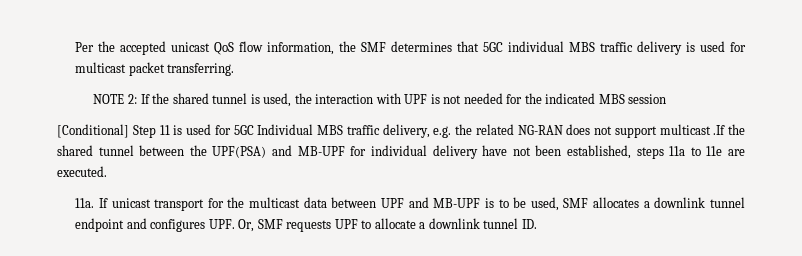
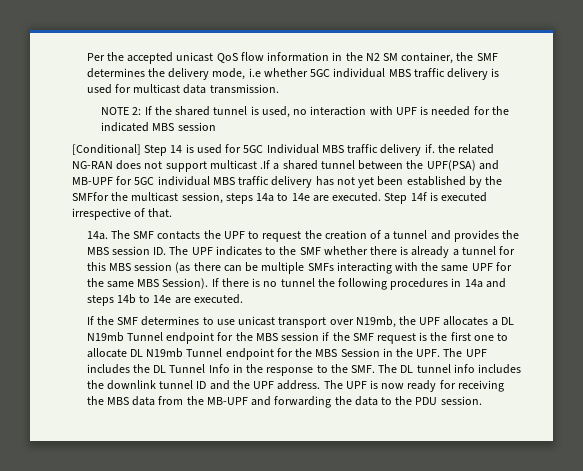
- Per the accepted unicast QoS flow information, the SMF determines that 5GC individual MBS traffic delivery is used for multicast packet transferring.
+ Per the accepted unicast QoS flow information in the N2 SM container, the SMF determines the delivery mode, i.e whether 5GC individual MBS traffic delivery is used for multicast data transmission.
- NOTE 2: If the shared tunnel is used, the interaction with UPF is not needed for the indicated MBS session
+ NOTE 2: If the shared tunnel is used, no interaction with UPF is needed for the indicated MBS session
- [Conditional] Step 11 is used for 5GC Individual MBS traffic delivery, e.g. the related NG-RAN does not support multicast .If the shared tunnel between the UPF(PSA) and MB-UPF for individual delivery have not been established, steps 11a to 11e are executed.
- 11a. If unicast transport for the multicast data between UPF and MB-UPF is to be used, SMF allocates a downlink tunnel endpoint and configures UPF. Or, SMF requests UPF to allocate a downlink tunnel ID.
+ [Conditional] Step 14 is used for 5GC Individual MBS traffic delivery if. the related NG-RAN does not support multicast .If a shared tunnel between the UPF(PSA) and MB-UPF for 5GC individual MBS traffic delivery has not yet been established by the SMFfor the multicast session, steps 14a to 14e are executed. Step 14f is executed irrespective of that.
+ 14a. The SMF contacts the UPF to request the creation of a tunnel and provides the MBS session ID. The UPF indicates to the SMF whether there is already a tunnel for this MBS session (as there can be multiple SMFs interacting with the same UPF for the same MBS Session). If there is no tunnel the following procedures in 14a and steps 14b to 14e are executed.
+ If the SMF determines to use unicast transport over N19mb, the UPF allocates a DL N19mb Tunnel endpoint for the MBS session if the SMF request is the first one to allocate DL N19mb Tunnel endpoint for the MBS Session in the UPF. The UPF includes the DL Tunnel Info in the response to the SMF. The DL tunnel info includes the downlink tunnel ID and the UPF address. The UPF is now ready for receiving the MBS data from the MB-UPF and forwarding the data to the PDU session.

